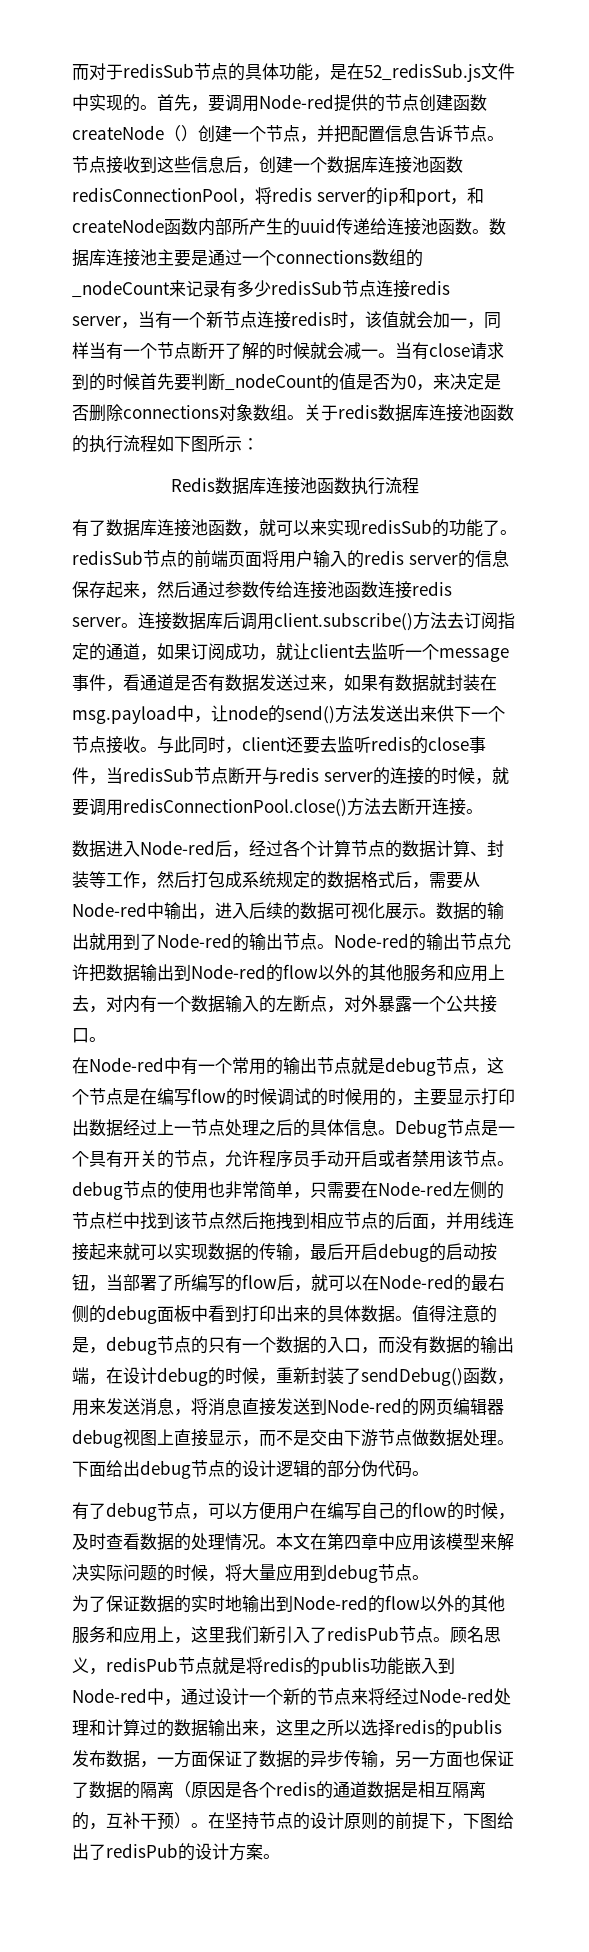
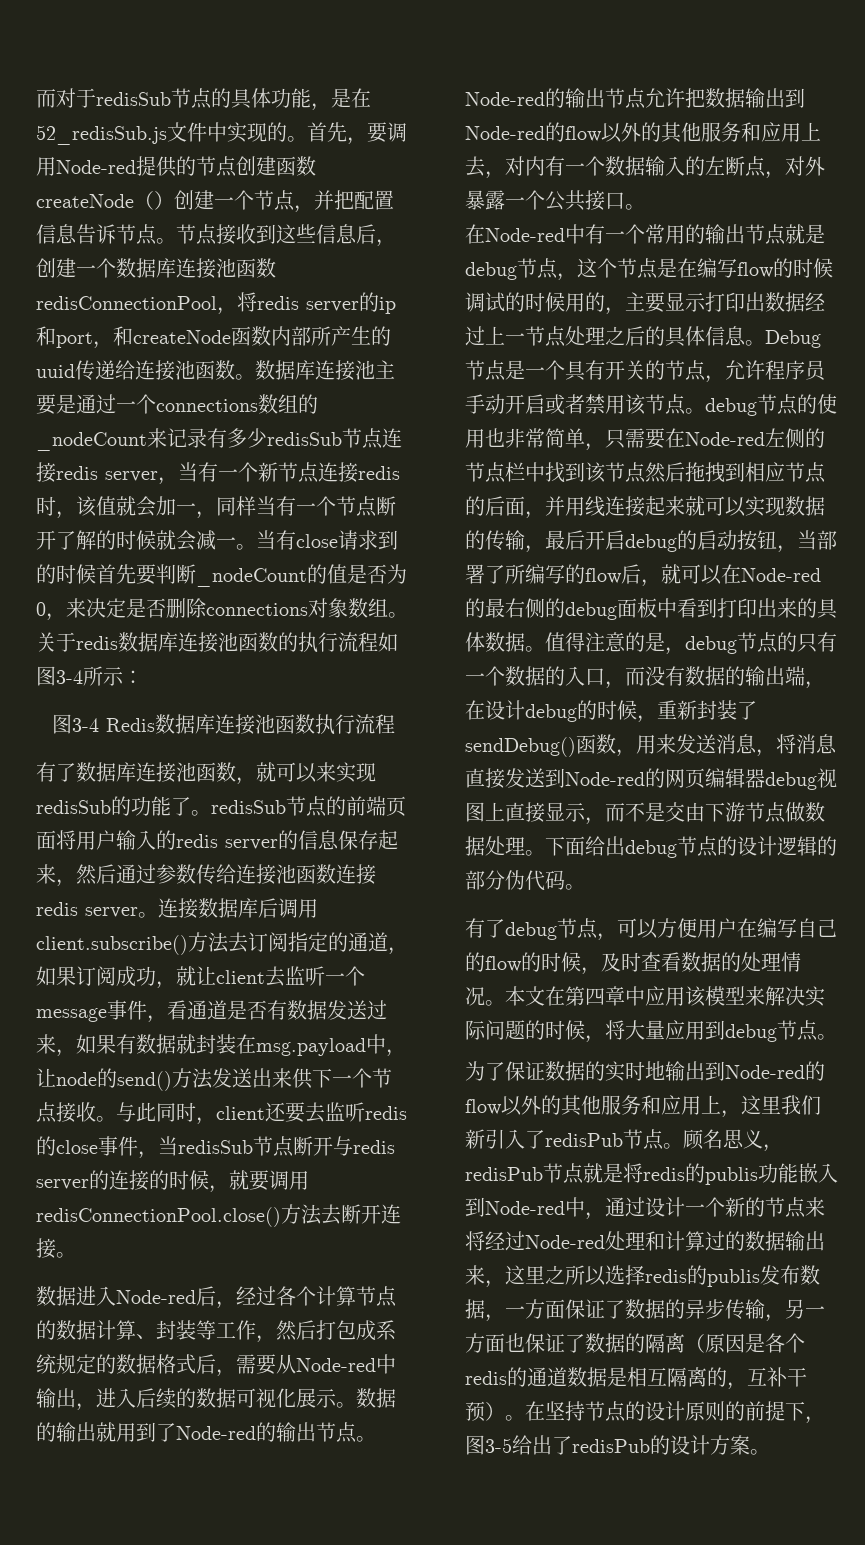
- 关于redis数据库连接池函数的执行流程如下图所示：
+ 关于redis数据库连接池函数的执行流程如图3-4所示：
- Redis数据库连接池函数执行流程
+ 图3-4 Redis数据库连接池函数执行流程
- 在坚持节点的设计原则的前提下，下图给出了redisPub的设计方案。
+ 在坚持节点的设计原则的前提下，图3-5给出了redisPub的设计方案。

